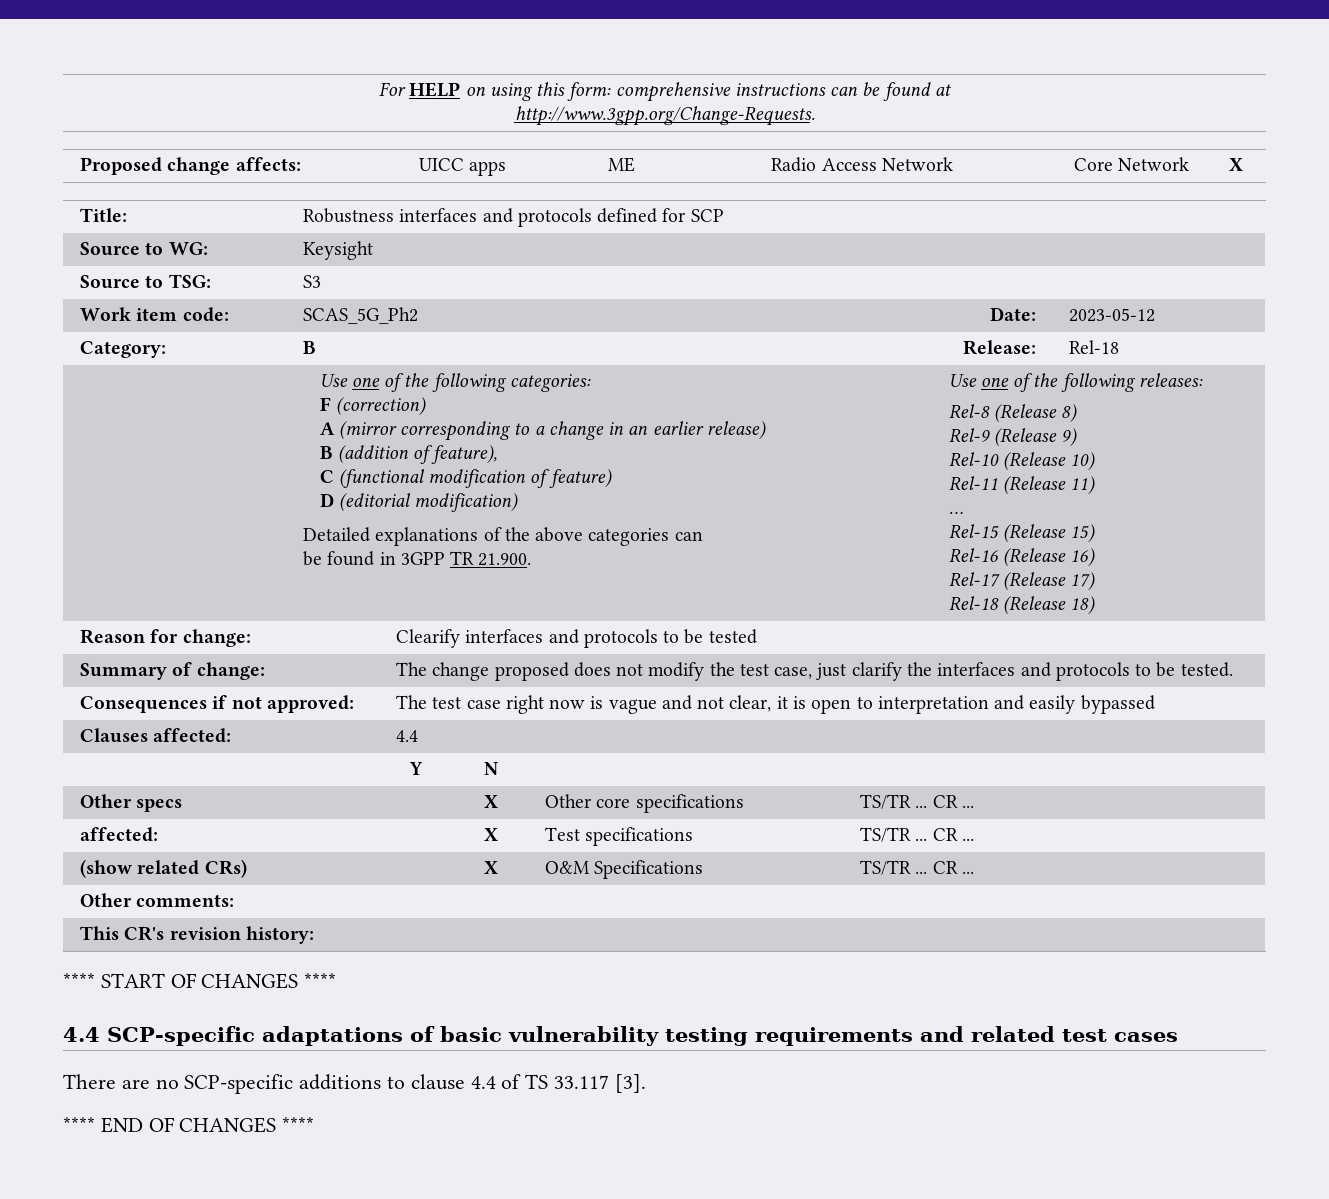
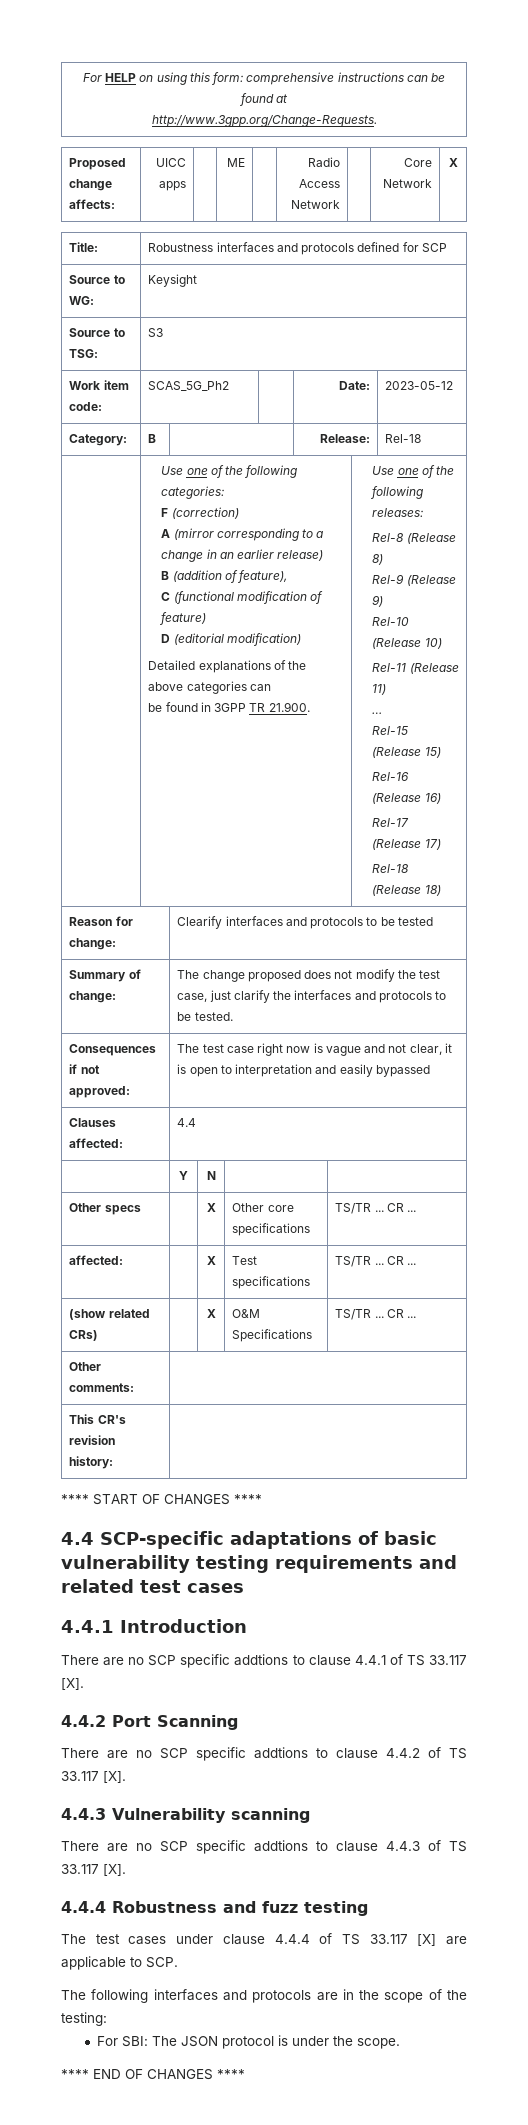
- There are no SCP-specific additions to clause 4.4 of TS 33.117 [3].
+ 4.4.1 Introduction
+ There are no SCP specific addtions to clause 4.4.1 of TS 33.117 [X].
+ 4.4.2 Port Scanning
+ There are no SCP specific addtions to clause 4.4.2 of TS 33.117 [X].
+ 4.4.3 Vulnerability scanning
+ There are no SCP specific addtions to clause 4.4.3 of TS 33.117 [X].
+ 4.4.4 Robustness and fuzz testing
+ The test cases under clause 4.4.4 of TS 33.117 [X] are applicable to SCP.
+ The following interfaces and protocols are in the scope of the testing:
+ For SBI: The JSON protocol is under the scope.

